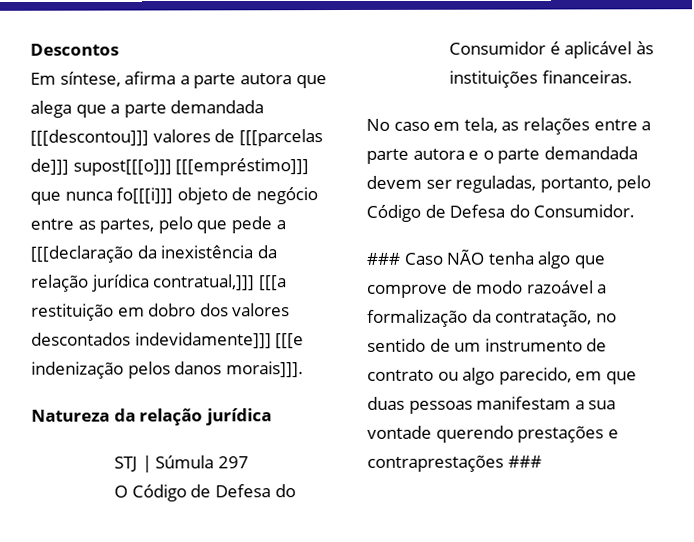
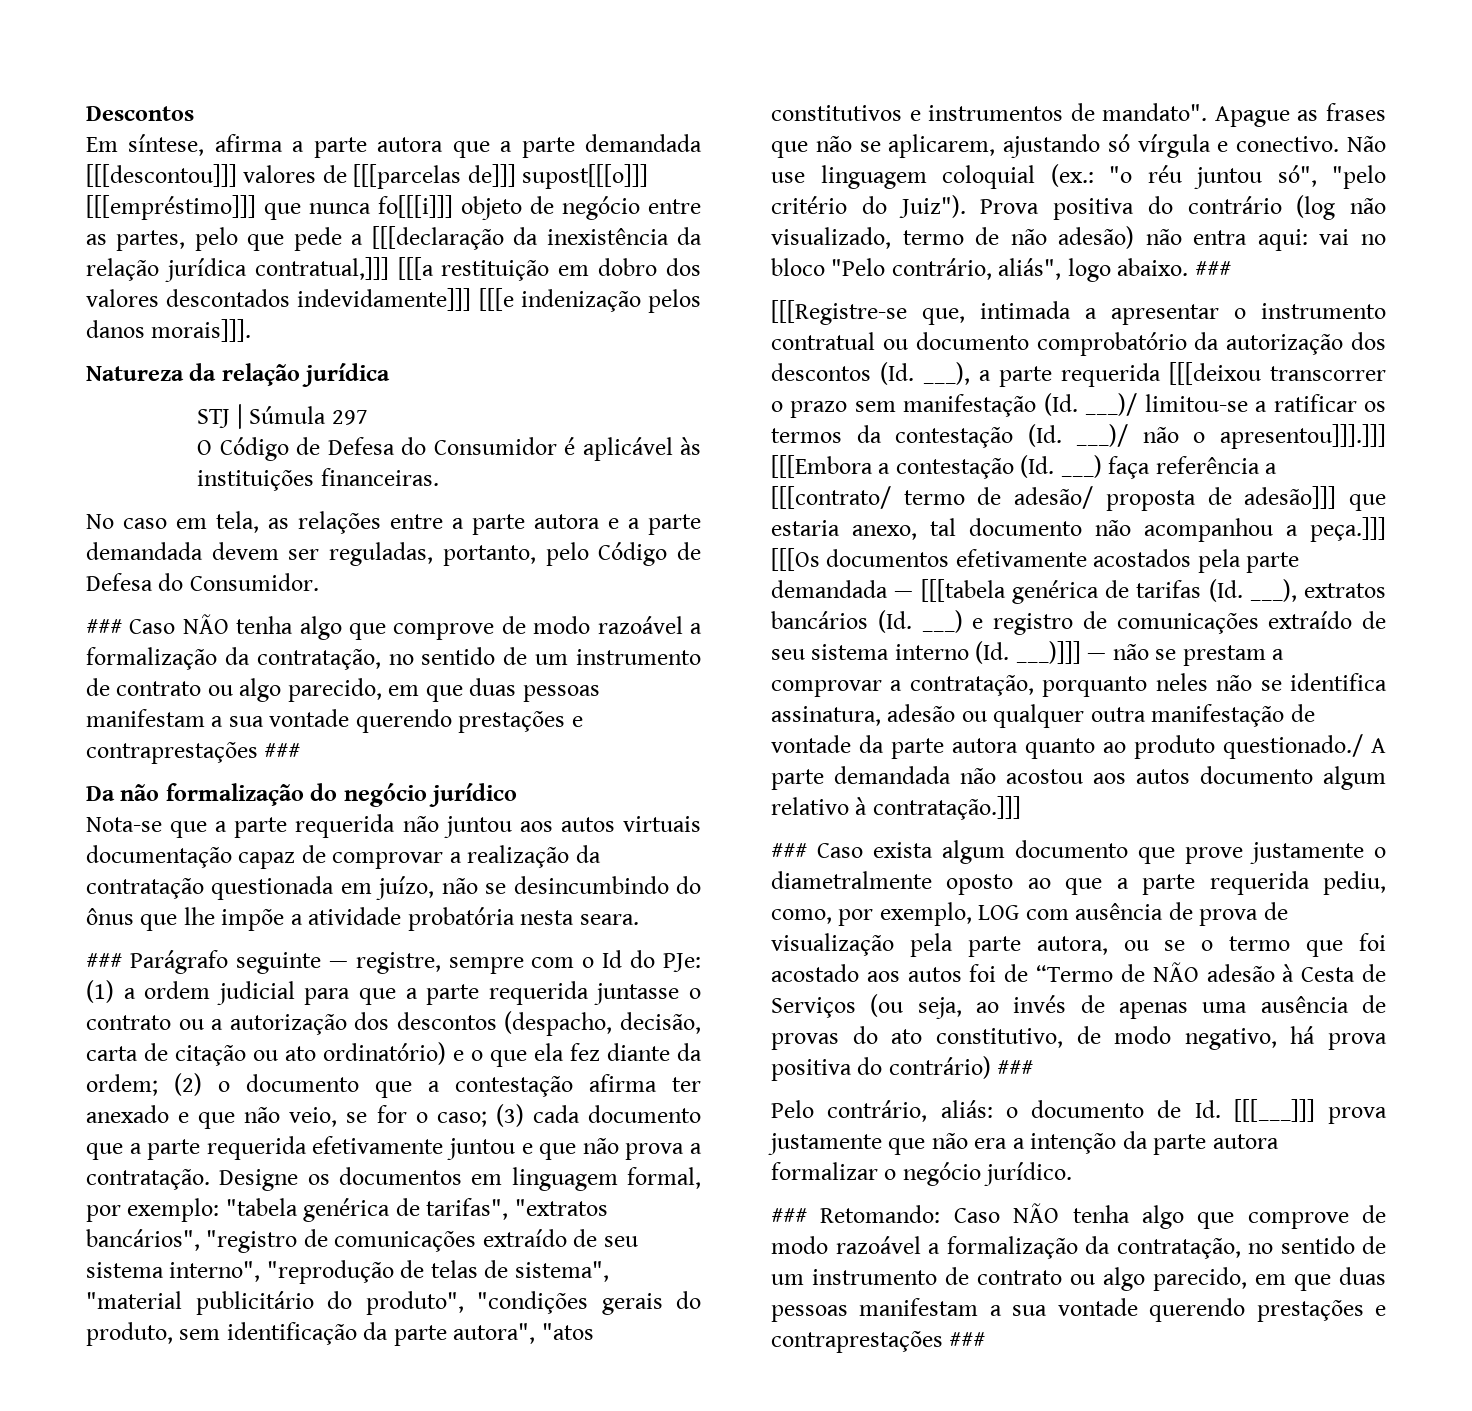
- Em síntese, afirma a parte autora que alega que a parte demandada [[[descontou]]] valores de [[[parcelas de]]] supost[[[o]]] [[[empréstimo]]] que nunca fo[[[i]]] objeto de negócio entre as partes, pelo que pede a [[[declaração da inexistência da relação jurídica contratual,]]] [[[a restituição em dobro dos valores descontados indevidamente]]] [[[e indenização pelos danos morais]]].
+ Em síntese, afirma a parte autora que a parte demandada [[[descontou]]] valores de [[[parcelas de]]] supost[[[o]]] [[[empréstimo]]] que nunca fo[[[i]]] objeto de negócio entre as partes, pelo que pede a [[[declaração da inexistência da relação jurídica contratual,]]] [[[a restituição em dobro dos valores descontados indevidamente]]] [[[e indenização pelos danos morais]]].
- No caso em tela, as relações entre a parte autora e o parte demandada devem ser reguladas, portanto, pelo Código de Defesa do Consumidor.
+ No caso em tela, as relações entre a parte autora e a parte demandada devem ser reguladas, portanto, pelo Código de Defesa do Consumidor.
+ Da não formalização do negócio jurídico
+ Nota-se que a parte requerida não juntou aos autos virtuais documentação capaz de comprovar a realização da contratação questionada em juízo, não se desincumbindo do ônus que lhe impõe a atividade probatória nesta seara.
+ ### Parágrafo seguinte — registre, sempre com o Id do PJe: (1) a ordem judicial para que a parte requerida juntasse o contrato ou a autorização dos descontos (despacho, decisão, carta de citação ou ato ordinatório) e o que ela fez diante da ordem; (2) o documento que a contestação afirma ter anexado e que não veio, se for o caso; (3) cada documento que a parte requerida efetivamente juntou e que não prova a contratação. Designe os documentos em linguagem formal, por exemplo: "tabela genérica de tarifas", "extratos bancários", "registro de comunicações extraído de seu sistema interno", "reprodução de telas de sistema", "material publicitário do produto", "condições gerais do produto, sem identificação da parte autora", "atos constitutivos e instrumentos de mandato". Apague as frases que não se aplicarem, ajustando só vírgula e conectivo. Não use linguagem coloquial (ex.: "o réu juntou só", "pelo critério do Juiz"). Prova positiva do contrário (log não visualizado, termo de não adesão) não entra aqui: vai no bloco "Pelo contrário, aliás", logo abaixo. ###
+ [[[Registre-se que, intimada a apresentar o instrumento contratual ou documento comprobatório da autorização dos descontos (Id. ___), a parte requerida [[[deixou transcorrer o prazo sem manifestação (Id. ___)/ limitou-se a ratificar os termos da contestação (Id. ___)/ não o apresentou]]].]]] [[[Embora a contestação (Id. ___) faça referência a [[[contrato/ termo de adesão/ proposta de adesão]]] que estaria anexo, tal documento não acompanhou a peça.]]] [[[Os documentos efetivamente acostados pela parte demandada — [[[tabela genérica de tarifas (Id. ___), extratos bancários (Id. ___) e registro de comunicações extraído de seu sistema interno (Id. ___)]]] — não se prestam a comprovar a contratação, porquanto neles não se identifica assinatura, adesão ou qualquer outra manifestação de vontade da parte autora quanto ao produto questionado./ A parte demandada não acostou aos autos documento algum relativo à contratação.]]]
+ ### Caso exista algum documento que prove justamente o diametralmente oposto ao que a parte requerida pediu, como, por exemplo, LOG com ausência de prova de visualização pela parte autora, ou se o termo que foi acostado aos autos foi de “Termo de NÃO adesão à Cesta de Serviços (ou seja, ao invés de apenas uma ausência de provas do ato constitutivo, de modo negativo, há prova positiva do contrário) ###
+ Pelo contrário, aliás: o documento de Id. [[[___]]] prova justamente que não era a intenção da parte autora formalizar o negócio jurídico.
+ ### Retomando: Caso NÃO tenha algo que comprove de modo razoável a formalização da contratação, no sentido de um instrumento de contrato ou algo parecido, em que duas pessoas manifestam a sua vontade querendo prestações e contraprestações ###

